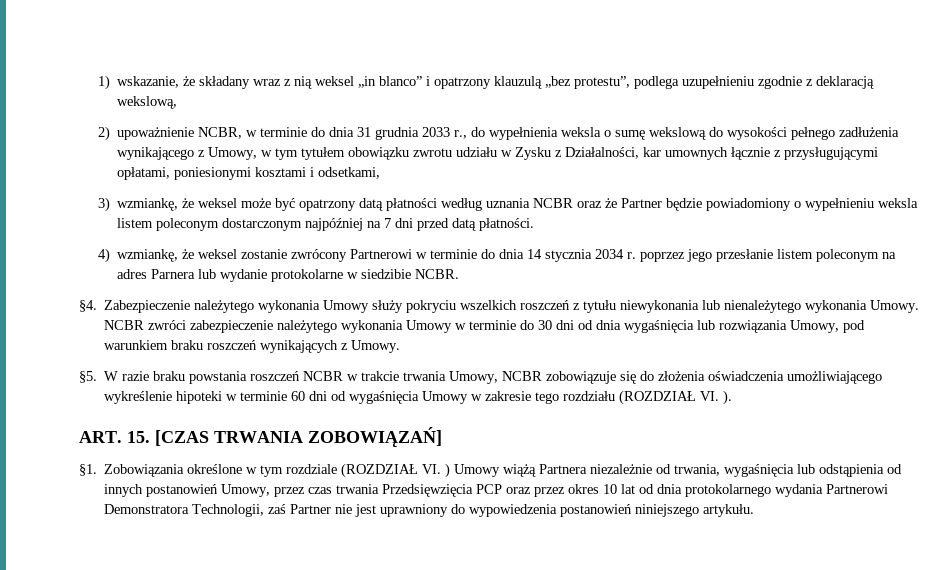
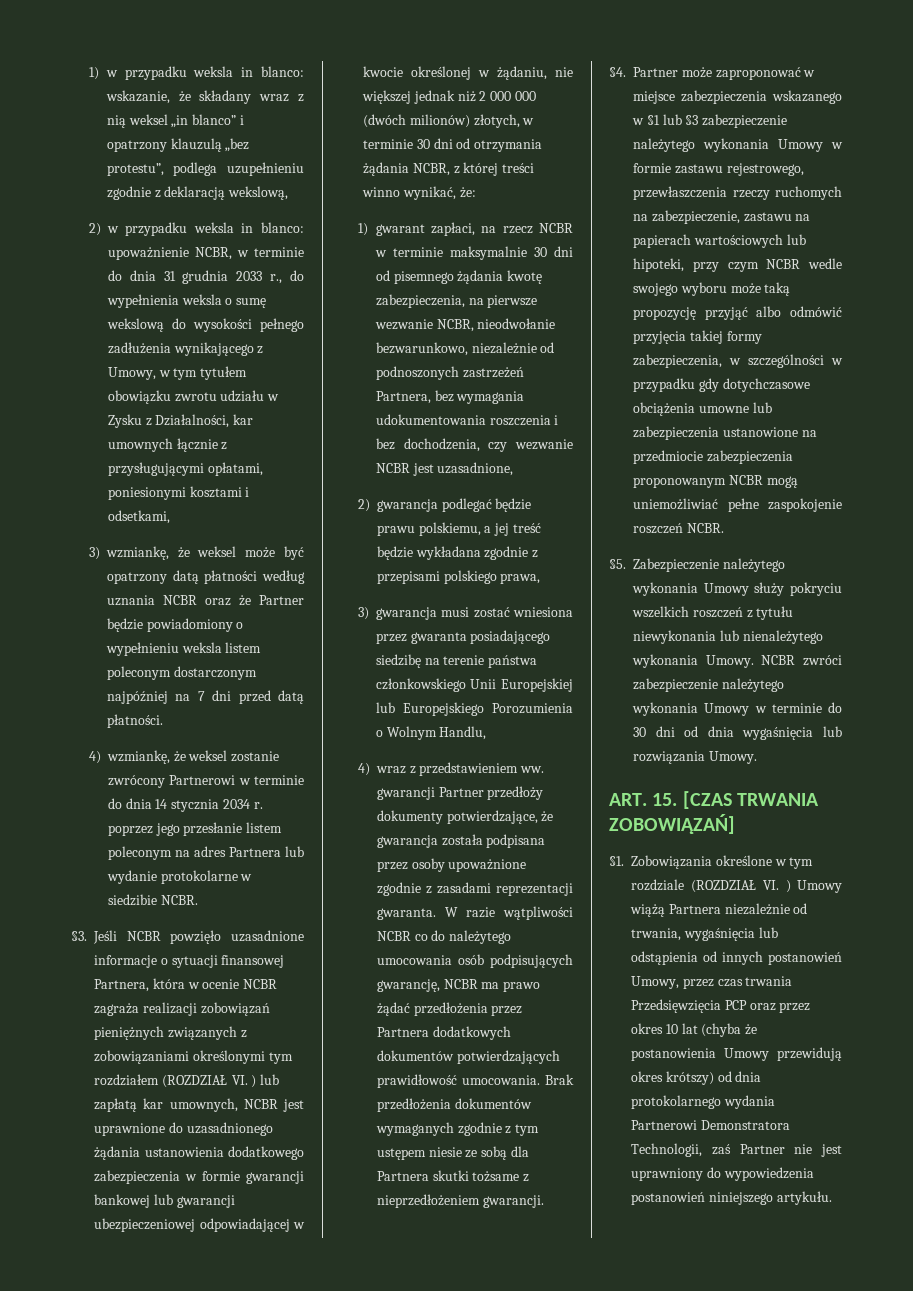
- 1) wskazanie, że składany wraz z nią weksel „in blanco” i opatrzony klauzulą „bez protestu”, podlega uzupełnieniu zgodnie z deklaracją wekslową,
+ 1) w przypadku weksla in blanco: wskazanie, że składany wraz z nią weksel „in blanco” i opatrzony klauzulą „bez protestu”, podlega uzupełnieniu zgodnie z deklaracją wekslową,
- 2) upoważnienie NCBR, w terminie do dnia 31 grudnia 2033 r., do wypełnienia weksla o sumę wekslową do wysokości pełnego zadłużenia wynikającego z Umowy, w tym tytułem obowiązku zwrotu udziału w Zysku z Działalności, kar umownych łącznie z przysługującymi opłatami, poniesionymi kosztami i odsetkami,
+ 2) w przypadku weksla in blanco: upoważnienie NCBR, w terminie do dnia 31 grudnia 2033 r., do wypełnienia weksla o sumę wekslową do wysokości pełnego zadłużenia wynikającego z Umowy, w tym tytułem obowiązku zwrotu udziału w Zysku z Działalności, kar umownych łącznie z przysługującymi opłatami, poniesionymi kosztami i odsetkami,
- 4) wzmiankę, że weksel zostanie zwrócony Partnerowi w terminie do dnia 14 stycznia 2034 r. poprzez jego przesłanie listem poleconym na adres Parnera lub wydanie protokolarne w siedzibie NCBR.
+ 4) wzmiankę, że weksel zostanie zwrócony Partnerowi w terminie do dnia 14 stycznia 2034 r. poprzez jego przesłanie listem poleconym na adres Partnera lub wydanie protokolarne w siedzibie NCBR.
- §4.
+ §3. Jeśli NCBR powzięło uzasadnione informacje o sytuacji finansowej Partnera, która w ocenie NCBR zagraża realizacji zobowiązań pieniężnych związanych z zobowiązaniami określonymi tym rozdziałem (ROZDZIAŁ VI. ) lub zapłatą kar umownych, NCBR jest uprawnione do uzasadnionego żądania ustanowienia dodatkowego zabezpieczenia w formie gwarancji bankowej lub gwarancji ubezpieczeniowej odpowiadającej w kwocie określonej w żądaniu, nie większej jednak niż 2 000 000 (dwóch milionów) złotych, w terminie 30 dni od otrzymania żądania NCBR, z której treści winno wynikać, że:
+ 1) gwarant zapłaci, na rzecz NCBR w terminie maksymalnie 30 dni od pisemnego żądania kwotę zabezpieczenia, na pierwsze wezwanie NCBR, nieodwołanie bezwarunkowo, niezależnie od podnoszonych zastrzeżeń Partnera, bez wymagania udokumentowania roszczenia i bez dochodzenia, czy wezwanie NCBR jest uzasadnione,
+ 2) gwarancja podlegać będzie prawu polskiemu, a jej treść będzie wykładana zgodnie z przepisami polskiego prawa,
+ 3) gwarancja musi zostać wniesiona przez gwaranta posiadającego siedzibę na terenie państwa członkowskiego Unii Europejskiej lub Europejskiego Porozumienia o Wolnym Handlu,
+ 4) wraz z przedstawieniem ww. gwarancji Partner przedłoży dokumenty potwierdzające, że gwarancja została podpisana przez osoby upoważnione zgodnie z zasadami reprezentacji gwaranta. W razie wątpliwości NCBR co do należytego umocowania osób podpisujących gwarancję, NCBR ma prawo żądać przedłożenia przez Partnera dodatkowych dokumentów potwierdzających prawidłowość umocowania. Brak przedłożenia dokumentów wymaganych zgodnie z tym ustępem niesie ze sobą dla Partnera skutki tożsame z nieprzedłożeniem gwarancji.
+ §4. Partner może zaproponować w miejsce zabezpieczenia wskazanego w §1 lub §3 zabezpieczenie należytego wykonania Umowy w formie zastawu rejestrowego, przewłaszczenia rzeczy ruchomych na zabezpieczenie, zastawu na papierach wartościowych lub hipoteki, przy czym NCBR wedle swojego wyboru może taką propozycję przyjąć albo odmówić przyjęcia takiej formy zabezpieczenia, w szczególności w przypadku gdy dotychczasowe obciążenia umowne lub zabezpieczenia ustanowione na przedmiocie zabezpieczenia proponowanym NCBR mogą uniemożliwiać pełne zaspokojenie roszczeń NCBR.
+ §5.
- NCBR zwróci zabezpieczenie należytego wykonania Umowy w terminie do 30 dni od dnia wygaśnięcia lub rozwiązania Umowy, pod warunkiem braku roszczeń wynikających z Umowy.
- §5. W razie braku powstania roszczeń NCBR w trakcie trwania Umowy, NCBR zobowiązuje się do złożenia oświadczenia umożliwiającego wykreślenie hipoteki w terminie 60 dni od wygaśnięcia Umowy w zakresie tego rozdziału (ROZDZIAŁ VI. ).
+ NCBR zwróci zabezpieczenie należytego wykonania Umowy w terminie do 30 dni od dnia wygaśnięcia lub rozwiązania Umowy.
- Zobowiązania określone w tym rozdziale (ROZDZIAŁ VI. ) Umowy wiążą Partnera niezależnie od trwania, wygaśnięcia lub odstąpienia od innych postanowień Umowy, przez czas trwania Przedsięwzięcia PCP oraz przez okres 10 lat od dnia protokolarnego wydania Partnerowi Demonstratora Technologii, zaś Partner nie jest uprawniony do wypowiedzenia postanowień niniejszego artykułu.
+ Zobowiązania określone w tym rozdziale (ROZDZIAŁ VI. ) Umowy wiążą Partnera niezależnie od trwania, wygaśnięcia lub odstąpienia od innych postanowień Umowy, przez czas trwania Przedsięwzięcia PCP oraz przez okres 10 lat (chyba że postanowienia Umowy przewidują okres krótszy) od dnia protokolarnego wydania Partnerowi Demonstratora Technologii, zaś Partner nie jest uprawniony do wypowiedzenia postanowień niniejszego artykułu.

